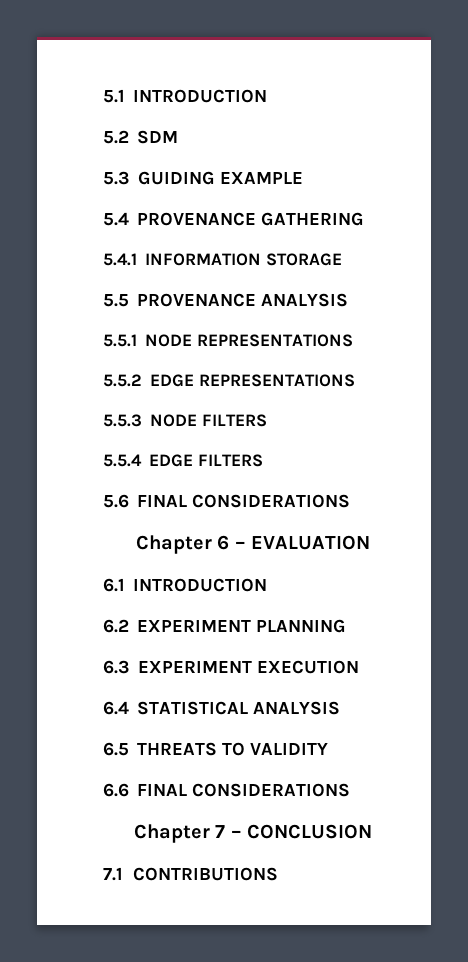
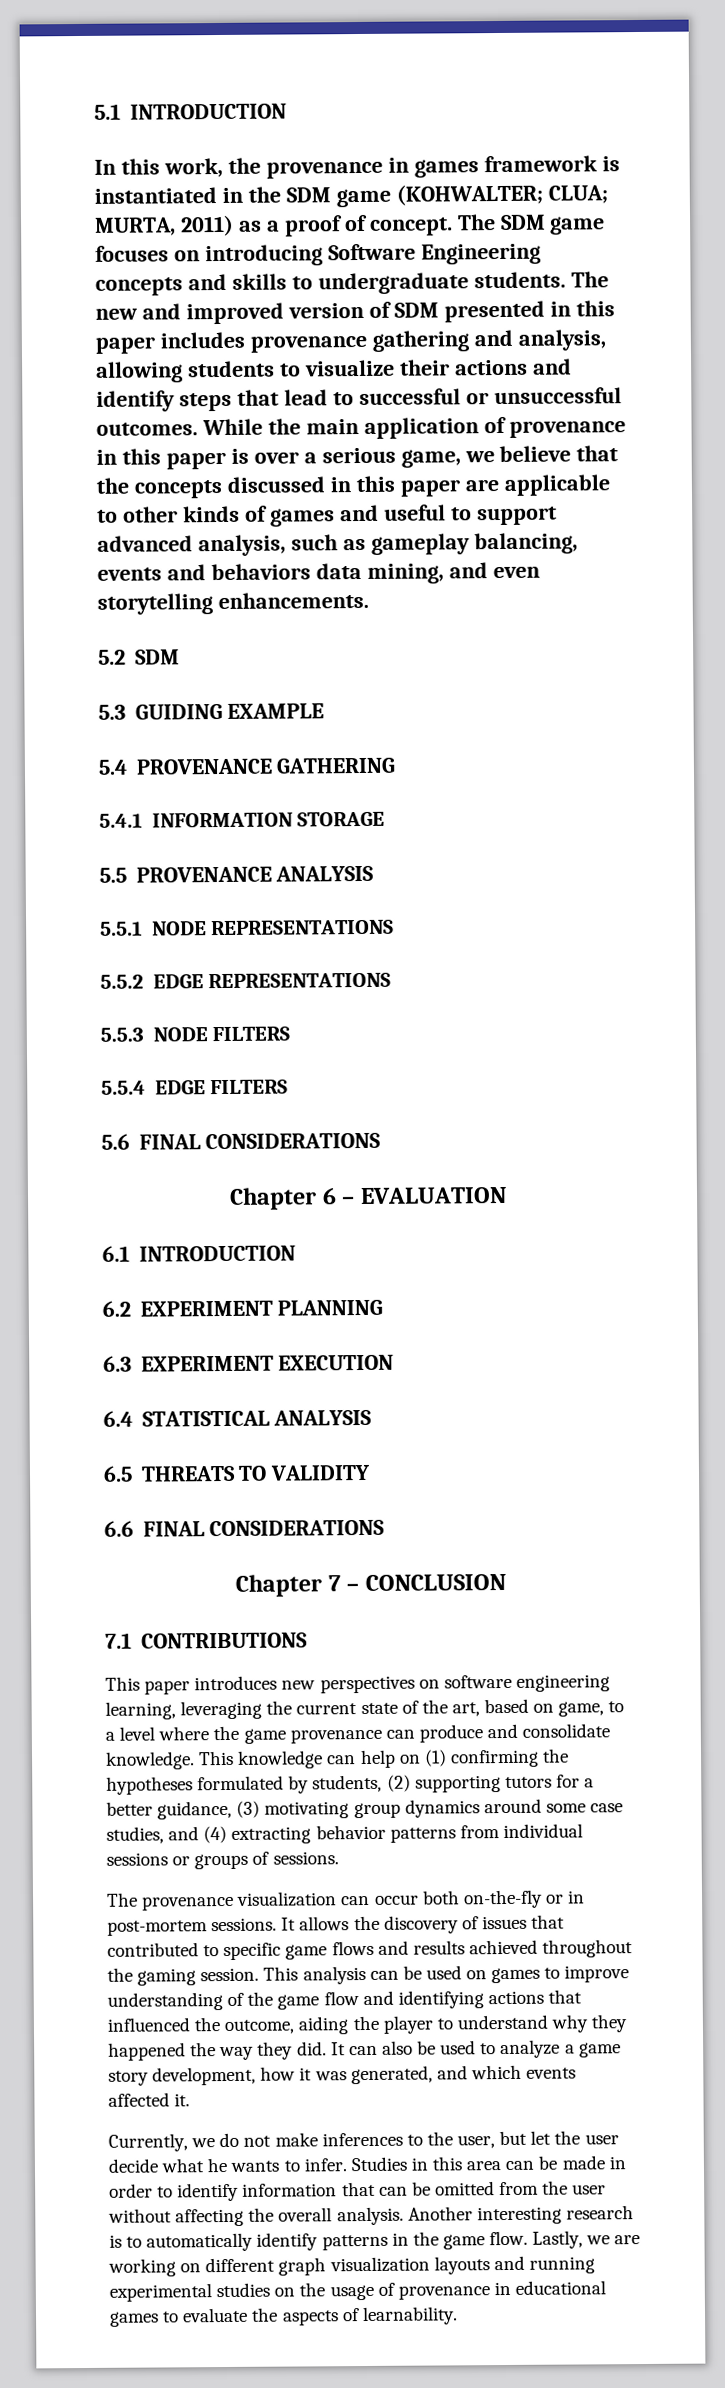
+ In this work, the provenance in games framework is instantiated in the SDM game (KOHWALTER; CLUA; MURTA, 2011) as a proof of concept. The SDM game focuses on introducing Software Engineering concepts and skills to undergraduate students. The new and improved version of SDM presented in this paper includes provenance gathering and analysis, allowing students to visualize their actions and identify steps that lead to successful or unsuccessful outcomes. While the main application of provenance in this paper is over a serious game, we believe that the concepts discussed in this paper are applicable to other kinds of games and useful to support advanced analysis, such as gameplay balancing, events and behaviors data mining, and even storytelling enhancements.
+ This paper introduces new perspectives on software engineering learning, leveraging the current state of the art, based on game, to a level where the game provenance can produce and consolidate knowledge. This knowledge can help on (1) confirming the hypotheses formulated by students, (2) supporting tutors for a better guidance, (3) motivating group dynamics around some case studies, and (4) extracting behavior patterns from individual sessions or groups of sessions.
+ The provenance visualization can occur both on-the-fly or in post-mortem sessions. It allows the discovery of issues that contributed to specific game flows and results achieved throughout the gaming session. This analysis can be used on games to improve understanding of the game flow and identifying actions that influenced the outcome, aiding the player to understand why they happened the way they did. It can also be used to analyze a game story development, how it was generated, and which events affected it.
+ Currently, we do not make inferences to the user, but let the user decide what he wants to infer. Studies in this area can be made in order to identify information that can be omitted from the user without affecting the overall analysis. Another interesting research is to automatically identify patterns in the game flow. Lastly, we are working on different graph visualization layouts and running experimental studies on the usage of provenance in educational games to evaluate the aspects of learnability.

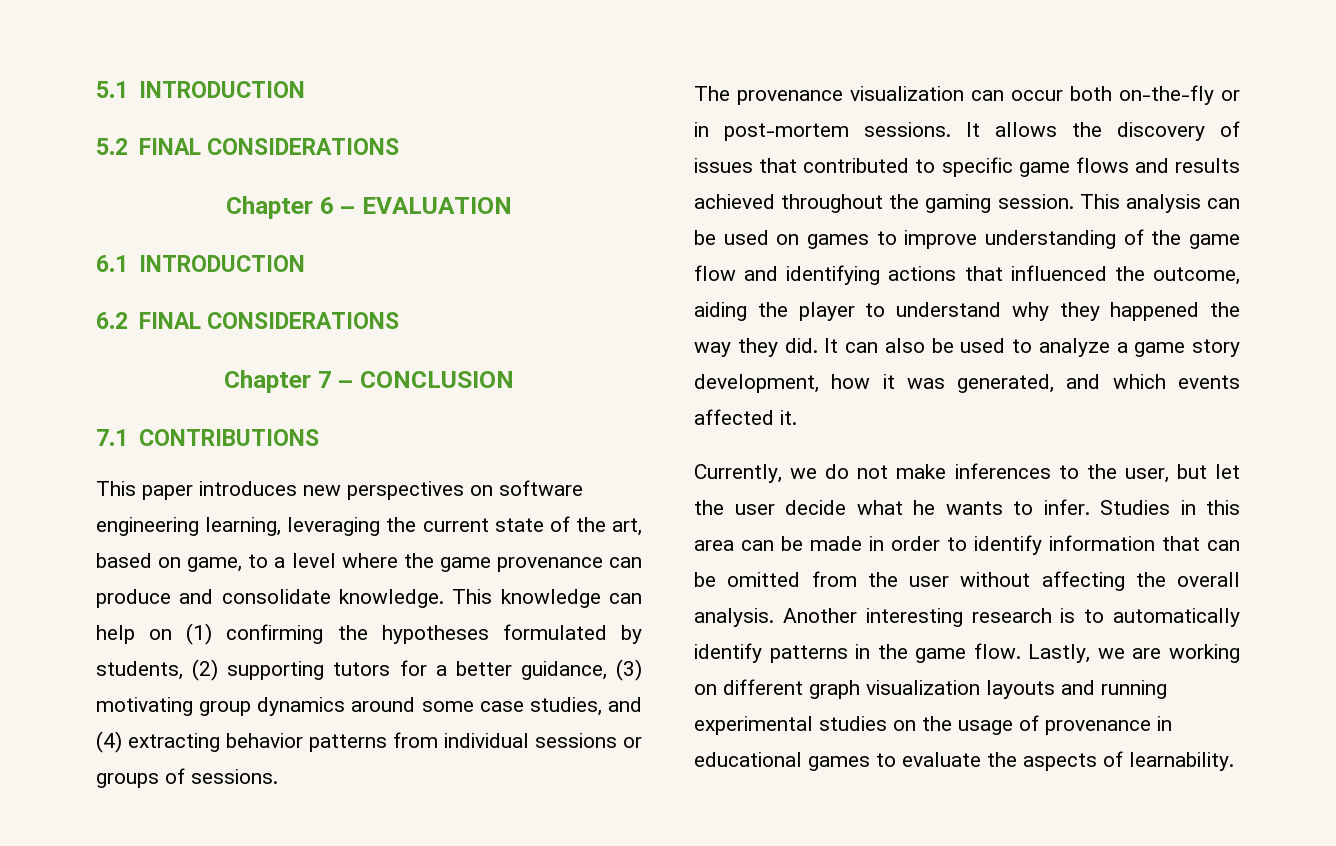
- In this work, the provenance in games framework is instantiated in the SDM game (KOHWALTER; CLUA; MURTA, 2011) as a proof of concept. The SDM game focuses on introducing Software Engineering concepts and skills to undergraduate students. The new and improved version of SDM presented in this paper includes provenance gathering and analysis, allowing students to visualize their actions and identify steps that lead to successful or unsuccessful outcomes. While the main application of provenance in this paper is over a serious game, we believe that the concepts discussed in this paper are applicable to other kinds of games and useful to support advanced analysis, such as gameplay balancing, events and behaviors data mining, and even storytelling enhancements.
- 5.2 SDM
- 5.3 GUIDING EXAMPLE
- 5.4 PROVENANCE GATHERING
- 5.4.1 INFORMATION STORAGE
- 5.5 PROVENANCE ANALYSIS
- 5.5.1 NODE REPRESENTATIONS
- 5.5.2 EDGE REPRESENTATIONS
- 5.5.3 NODE FILTERS
- 5.5.4 EDGE FILTERS
- 5.6 FINAL CONSIDERATIONS
+ 5.2 FINAL CONSIDERATIONS
- 6.2 EXPERIMENT PLANNING
- 6.3 EXPERIMENT EXECUTION
- 6.4 STATISTICAL ANALYSIS
- 6.5 THREATS TO VALIDITY
- 6.6 FINAL CONSIDERATIONS
+ 6.2 FINAL CONSIDERATIONS

